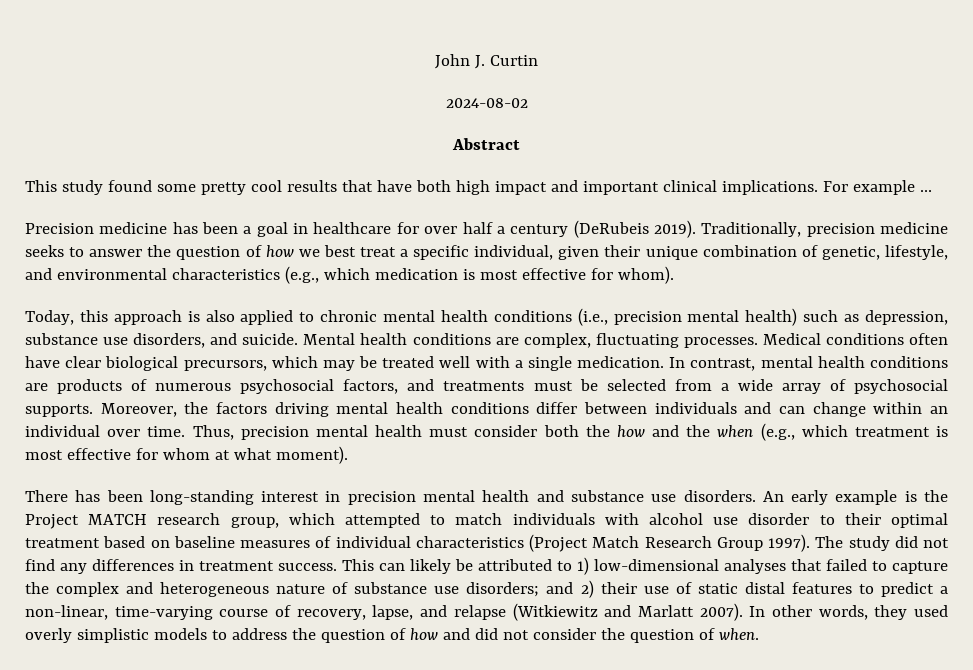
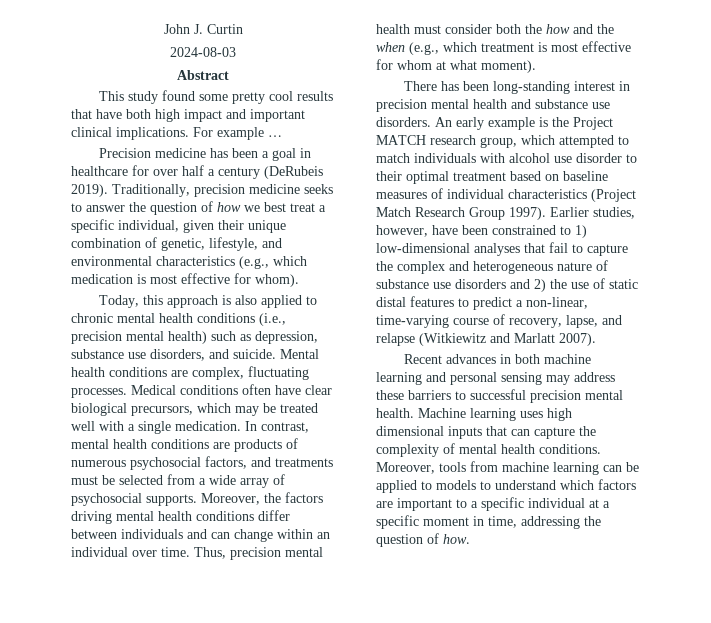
- 2024-08-02
+ 2024-08-03
- The study did not find any differences in treatment success. This can likely be attributed to 1) low-dimensional analyses that failed to capture the complex and heterogeneous nature of substance use disorders; and 2) their use of static distal features to predict a non-linear, time-varying course of recovery, lapse, and relapse (Witkiewitz and Marlatt 2007). In other words, they used overly simplistic models to address the question of how and did not consider the question of when.
+ Earlier studies, however, have been constrained to 1) low-dimensional analyses that fail to capture the complex and heterogeneous nature of substance use disorders and 2) the use of static distal features to predict a non-linear, time-varying course of recovery, lapse, and relapse (Witkiewitz and Marlatt 2007).
+ Recent advances in both machine learning and personal sensing may address these barriers to successful precision mental health. Machine learning uses high dimensional inputs that can capture the complexity of mental health conditions. Moreover, tools from machine learning can be applied to models to understand which factors are important to a specific individual at a specific moment in time, addressing the question of how.

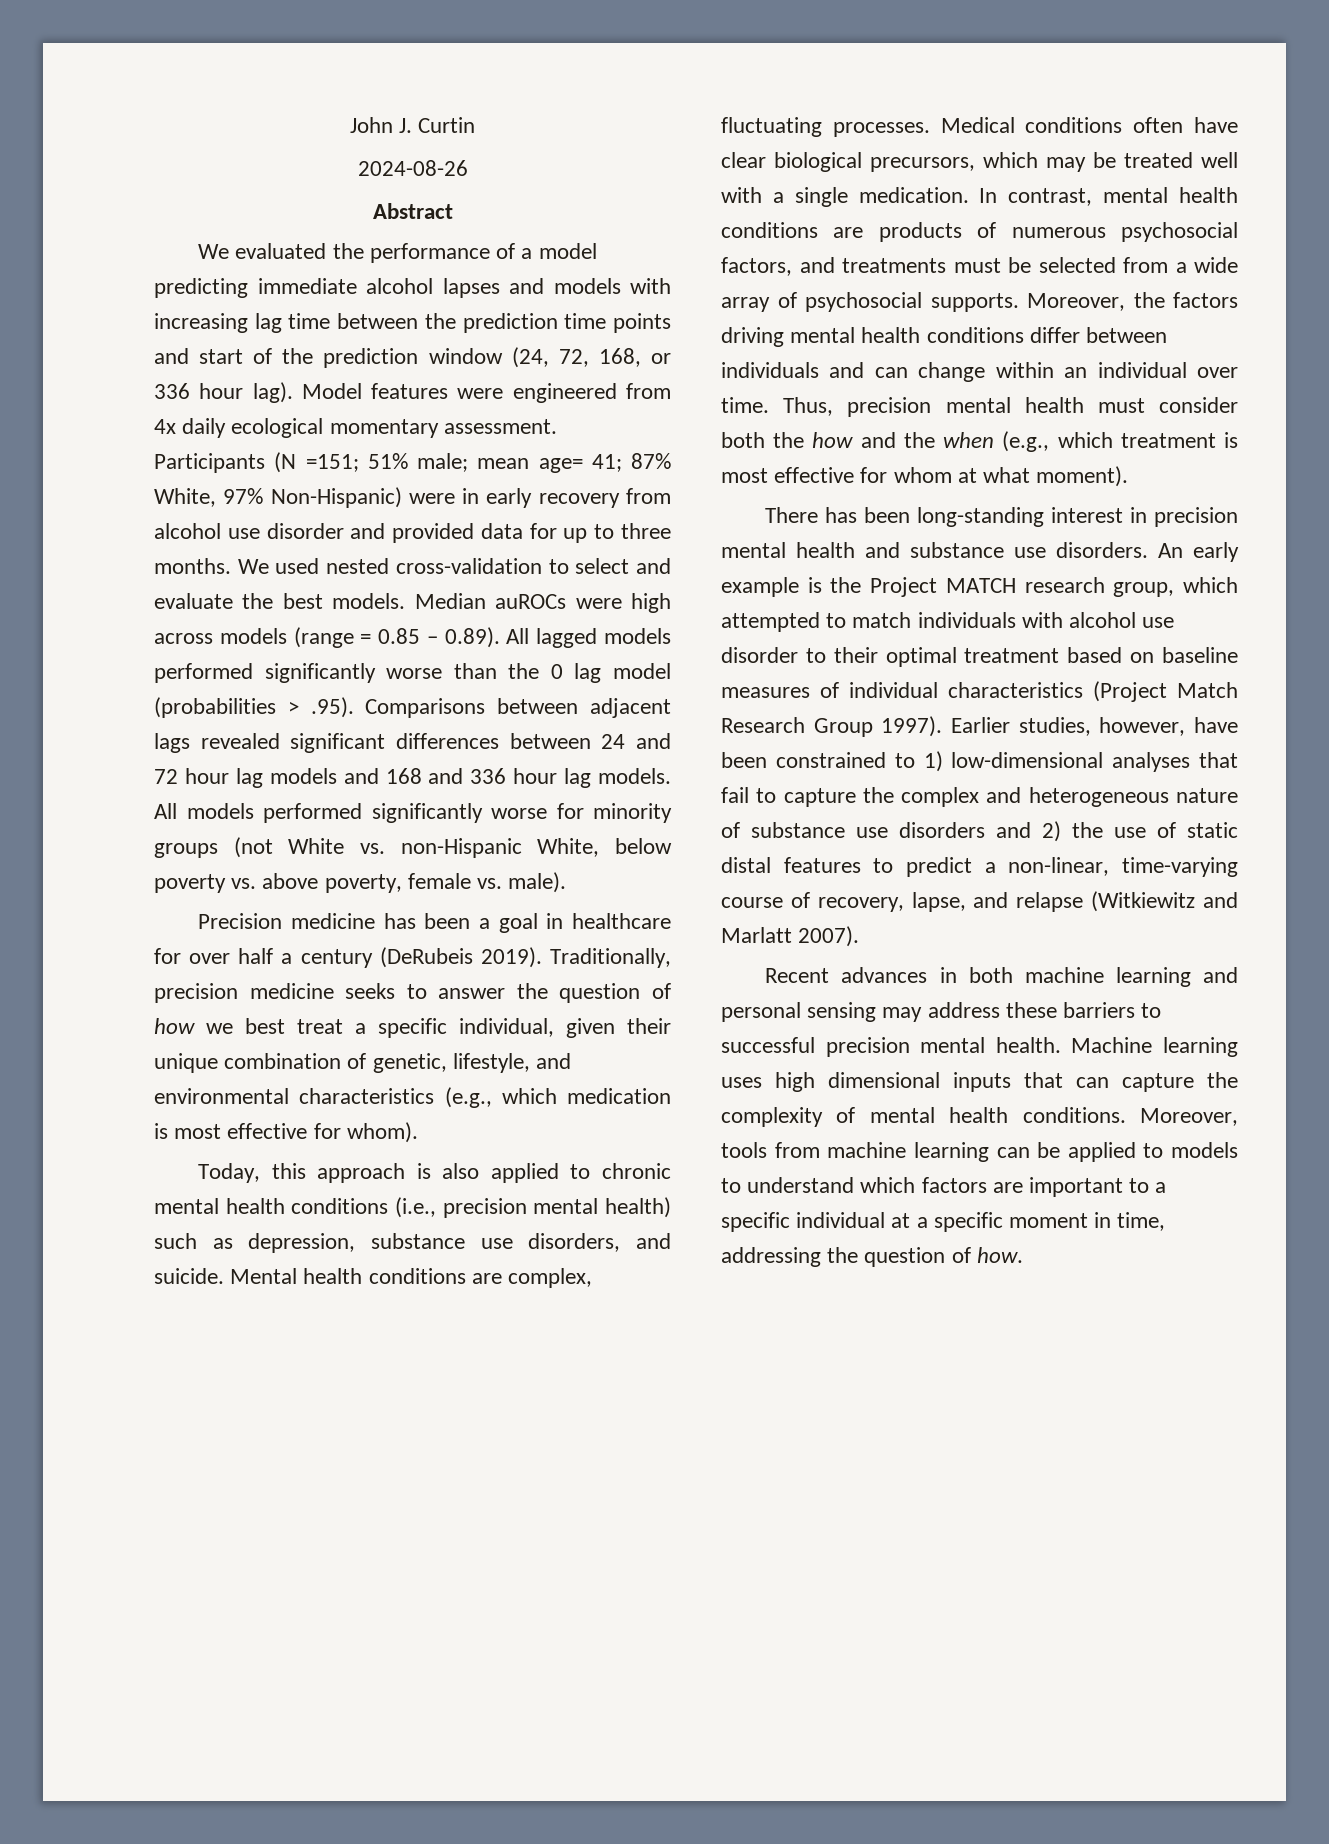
- 2024-08-03
+ 2024-08-26
- This study found some pretty cool results that have both high impact and important clinical implications. For example …
+ We evaluated the performance of a model predicting immediate alcohol lapses and models with increasing lag time between the prediction time points and start of the prediction window (24, 72, 168, or 336 hour lag). Model features were engineered from 4x daily ecological momentary assessment. Participants (N =151; 51% male; mean age= 41; 87% White, 97% Non-Hispanic) were in early recovery from alcohol use disorder and provided data for up to three months. We used nested cross-validation to select and evaluate the best models. Median auROCs were high across models (range = 0.85 – 0.89). All lagged models performed significantly worse than the 0 lag model (probabilities > .95). Comparisons between adjacent lags revealed significant differences between 24 and 72 hour lag models and 168 and 336 hour lag models. All models performed significantly worse for minority groups (not White vs. non-Hispanic White, below poverty vs. above poverty, female vs. male).

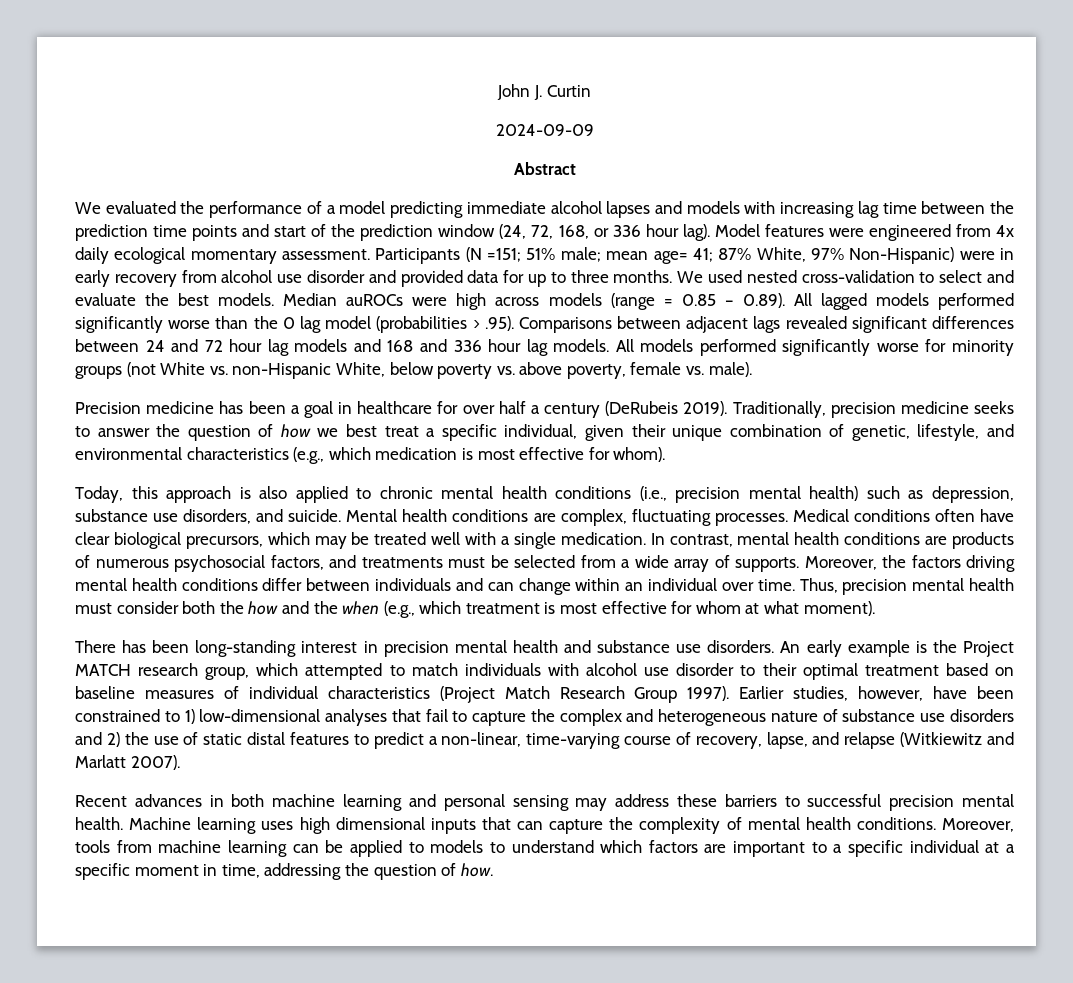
- 2024-08-26
+ 2024-09-09
- In contrast, mental health conditions are products of numerous psychosocial factors, and treatments must be selected from a wide array of psychosocial supports.
+ In contrast, mental health conditions are products of numerous psychosocial factors, and treatments must be selected from a wide array of supports.

